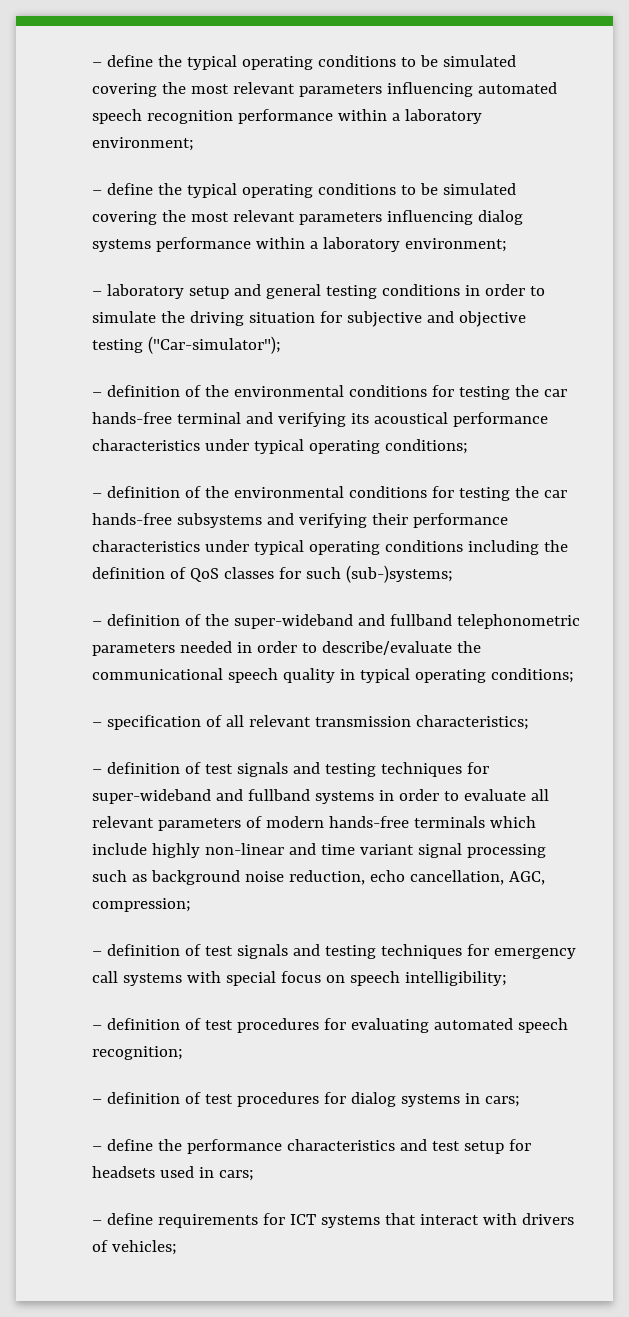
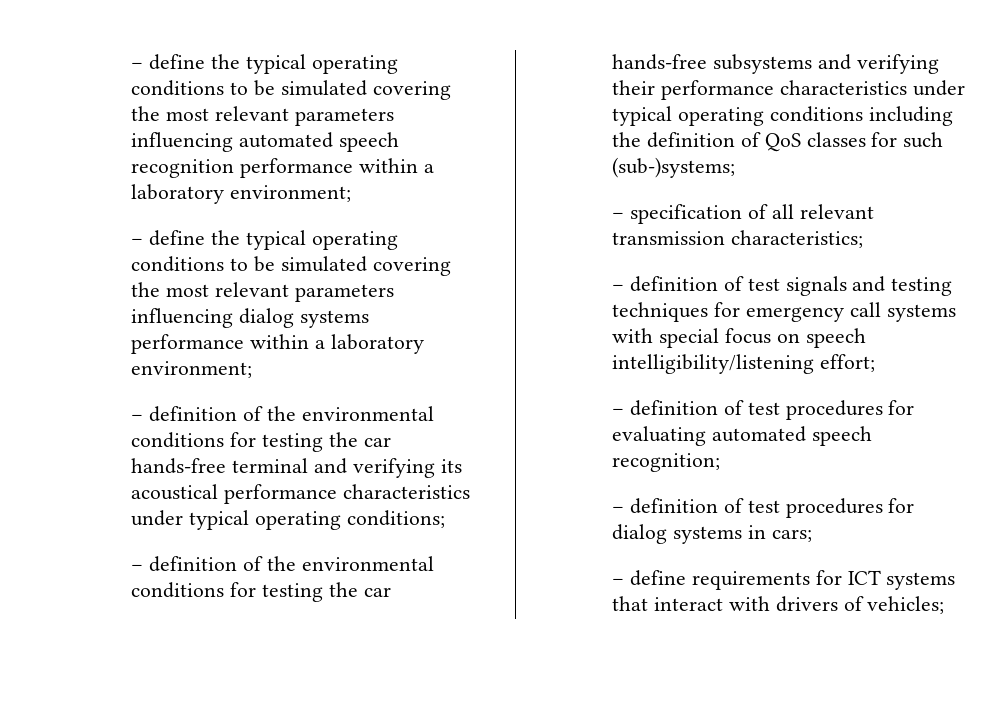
- – laboratory setup and general testing conditions in order to simulate the driving situation for subjective and objective testing ("Car-simulator");
- – definition of the super-wideband and fullband telephonometric parameters needed in order to describe/evaluate the communicational speech quality in typical operating conditions;
- – definition of test signals and testing techniques for super-wideband and fullband systems in order to evaluate all relevant parameters of modern hands-free terminals which include highly non-linear and time variant signal processing such as background noise reduction, echo cancellation, AGC, compression;
- – definition of test signals and testing techniques for emergency call systems with special focus on speech intelligibility;
+ – definition of test signals and testing techniques for emergency call systems with special focus on speech intelligibility/listening effort;
- – define the performance characteristics and test setup for headsets used in cars;

